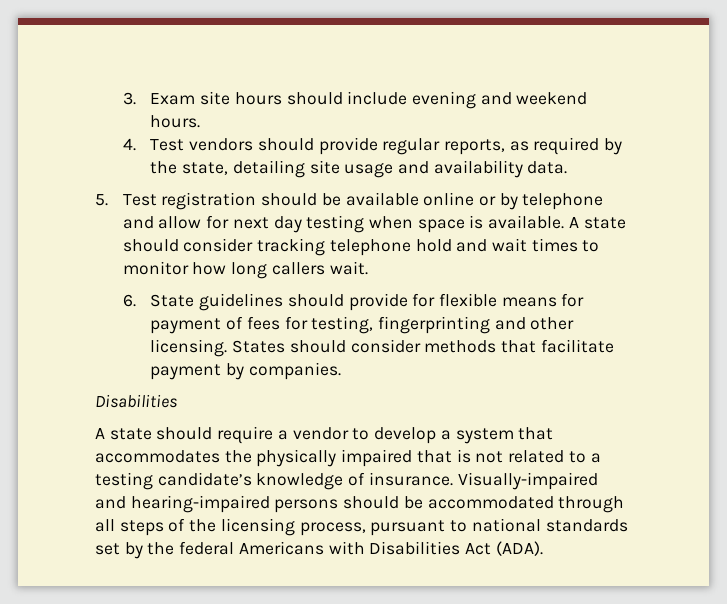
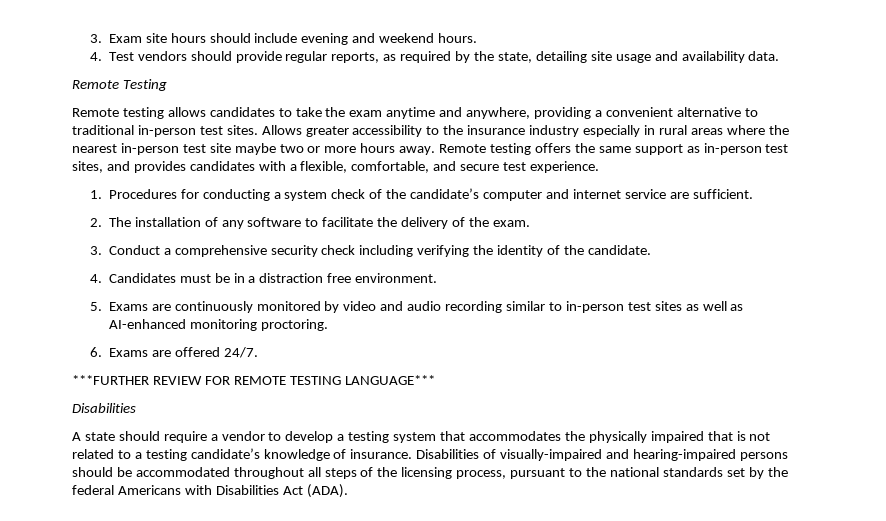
- 5. Test registration should be available online or by telephone and allow for next day testing when space is available. A state should consider tracking telephone hold and wait times to monitor how long callers wait.
- 6. State guidelines should provide for flexible means for payment of fees for testing, fingerprinting and other licensing. States should consider methods that facilitate payment by companies.
+ Remote Testing
+ Remote testing allows candidates to take the exam anytime and anywhere, providing a convenient alternative to traditional in-person test sites. Allows greater accessibility to the insurance industry especially in rural areas where the nearest in-person test site maybe two or more hours away. Remote testing offers the same support as in-person test sites, and provides candidates with a flexible, comfortable, and secure test experience.
+ 1. Procedures for conducting a system check of the candidate’s computer and internet service are sufficient.
+ 2. The installation of any software to facilitate the delivery of the exam.
+ 3. Conduct a comprehensive security check including verifying the identity of the candidate.
+ 4. Candidates must be in a distraction free environment.
+ 5. Exams are continuously monitored by video and audio recording similar to in-person test sites as well as AI-enhanced monitoring proctoring.
+ 6. Exams are offered 24/7.
+ ***FURTHER REVIEW FOR REMOTE TESTING LANGUAGE***
- A state should require a vendor to develop a system that accommodates the physically impaired that is not related to a testing candidate’s knowledge of insurance.
+ A state should require a vendor to develop a testing system that accommodates the physically impaired that is not related to a testing candidate’s knowledge of insurance.
- Visually-impaired and hearing-impaired persons should be accommodated through all steps of the licensing process, pursuant to national standards set by the federal Americans with Disabilities Act (ADA).
+ Disabilities of visually-impaired and hearing-impaired persons should be accommodated throughout all steps of the licensing process, pursuant to the national standards set by the federal Americans with Disabilities Act (ADA).

